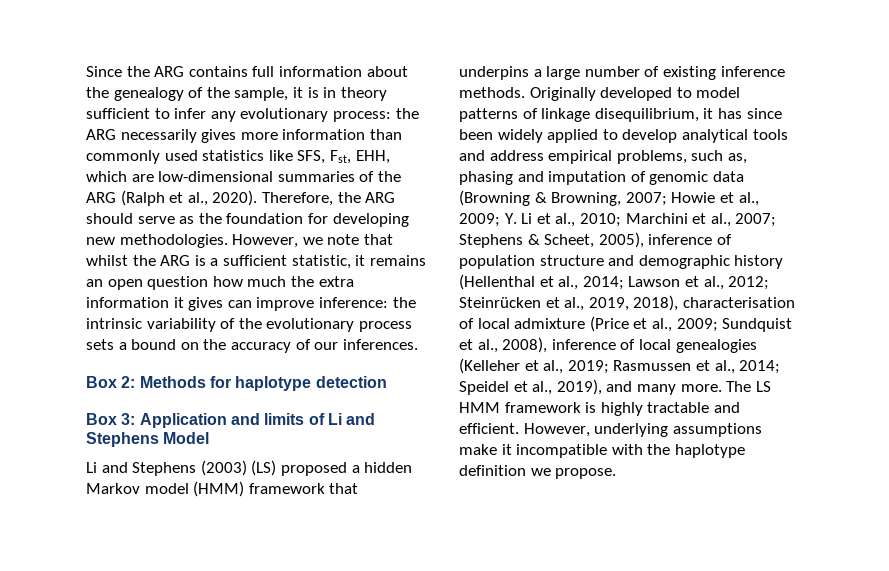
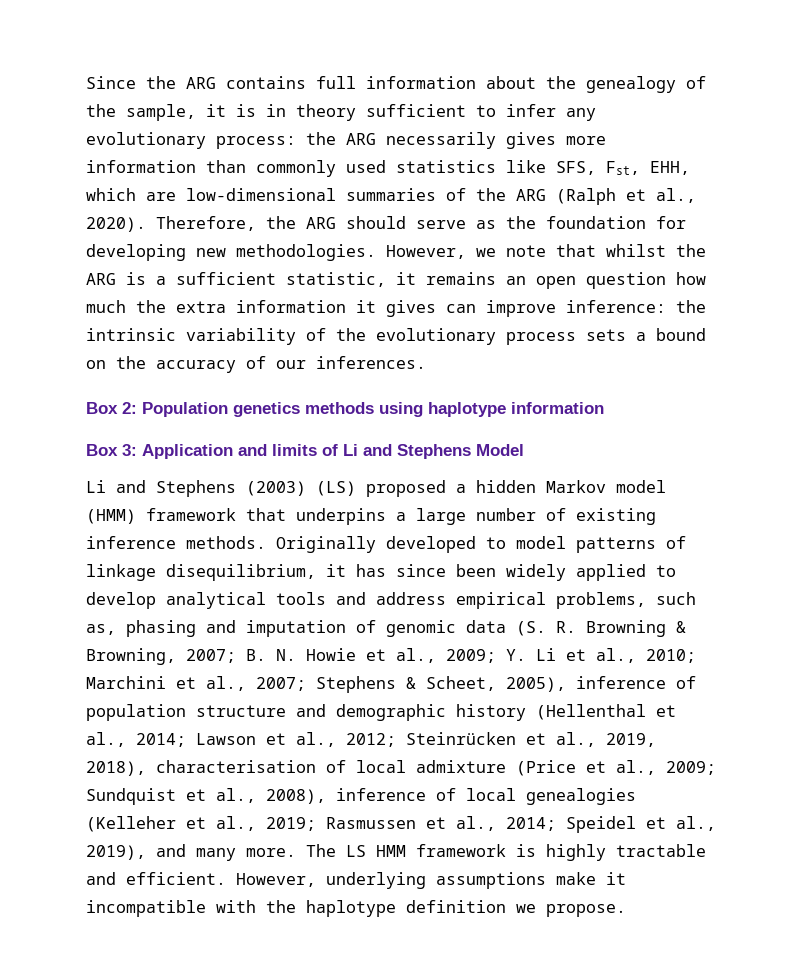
- Box 2: Methods for haplotype detection
+ Box 2: Population genetics methods using haplotype information
- Originally developed to model patterns of linkage disequilibrium, it has since been widely applied to develop analytical tools and address empirical problems, such as, phasing and imputation of genomic data (Browning & Browning, 2007;
+ Originally developed to model patterns of linkage disequilibrium, it has since been widely applied to develop analytical tools and address empirical problems, such as, phasing and imputation of genomic data (S. R. Browning & Browning, 2007;
- Howie et al., 2009;
+ B. N. Howie et al., 2009;

